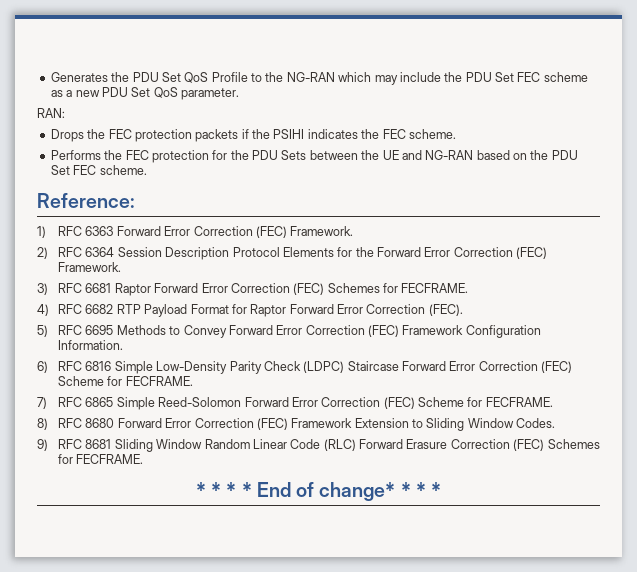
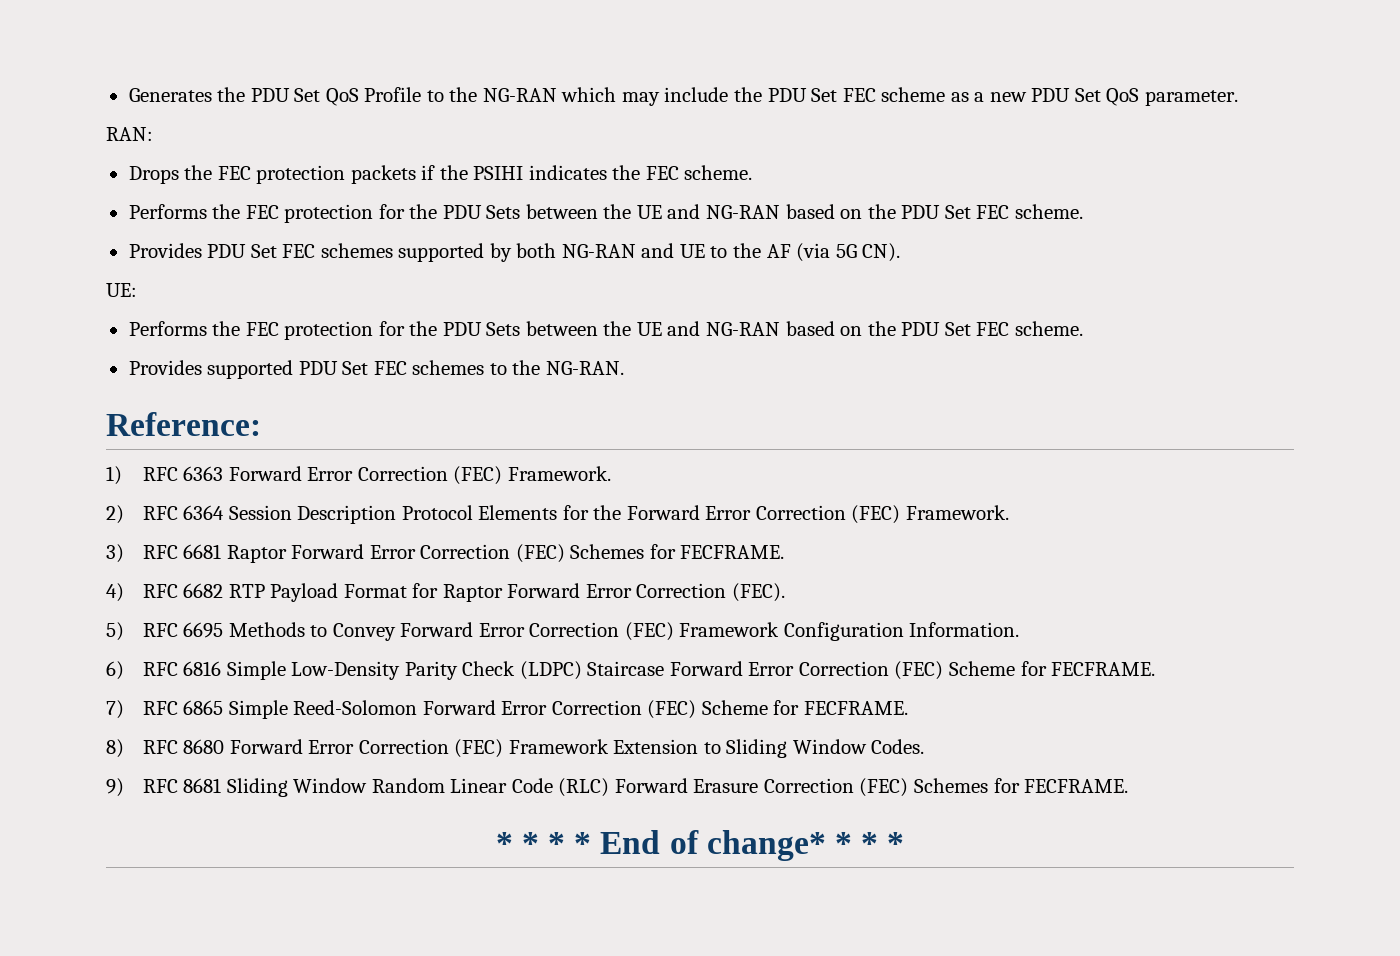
+ Provides PDU Set FEC schemes supported by both NG-RAN and UE to the AF (via 5G CN).
+ UE:
+ Performs the FEC protection for the PDU Sets between the UE and NG-RAN based on the PDU Set FEC scheme.
+ Provides supported PDU Set FEC schemes to the NG-RAN.

